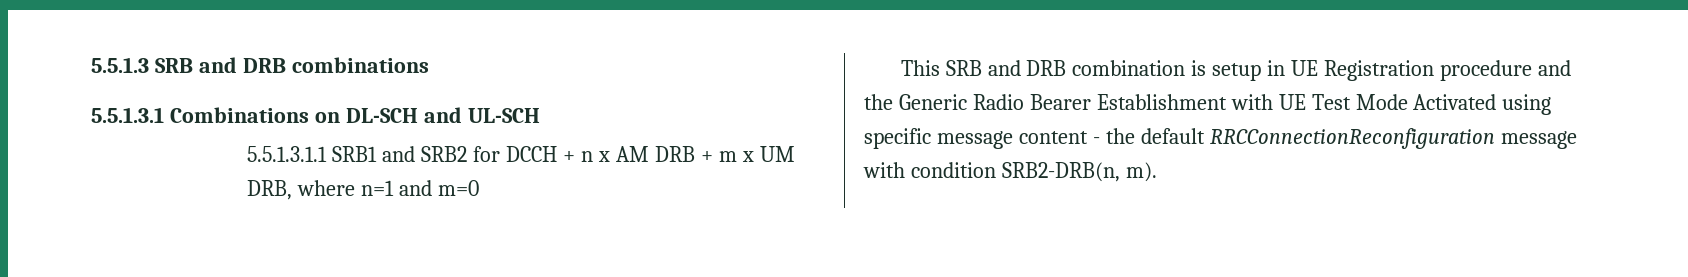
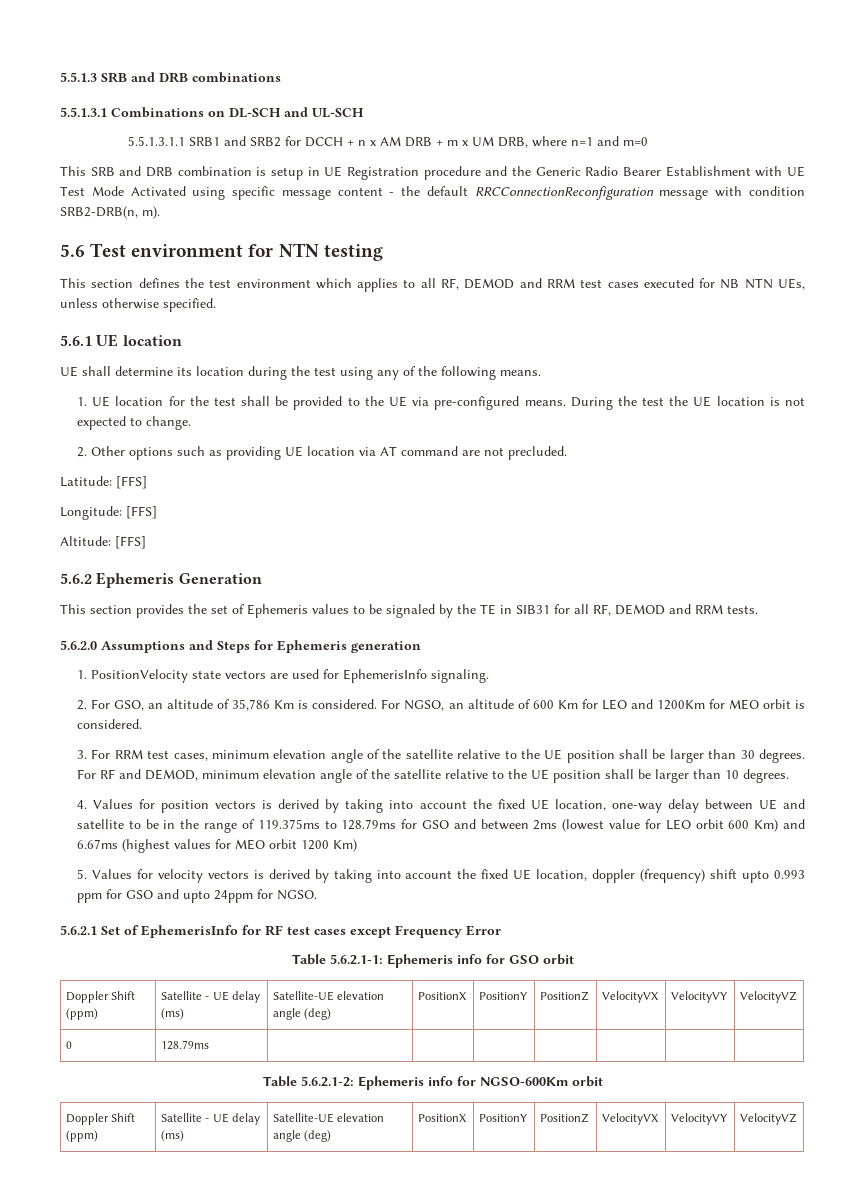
+ 5.6 Test environment for NTN testing
+ This section defines the test environment which applies to all RF, DEMOD and RRM test cases executed for NB NTN UEs, unless otherwise specified.
+ 5.6.1 UE location
+ UE shall determine its location during the test using any of the following means.
+ 1. UE location for the test shall be provided to the UE via pre-configured means. During the test the UE location is not expected to change.
+ 2. Other options such as providing UE location via AT command are not precluded.
+ Latitude: [FFS]
+ Longitude: [FFS]
+ Altitude: [FFS]
+ 5.6.2 Ephemeris Generation
+ This section provides the set of Ephemeris values to be signaled by the TE in SIB31 for all RF, DEMOD and RRM tests.
+ 5.6.2.0 Assumptions and Steps for Ephemeris generation
+ 1. PositionVelocity state vectors are used for EphemerisInfo signaling.
+ 2. For GSO, an altitude of 35,786 Km is considered. For NGSO, an altitude of 600 Km for LEO and 1200Km for MEO orbit is considered.
+ 3. For RRM test cases, minimum elevation angle of the satellite relative to the UE position shall be larger than 30 degrees. For RF and DEMOD, minimum elevation angle of the satellite relative to the UE position shall be larger than 10 degrees.
+ 4. Values for position vectors is derived by taking into account the fixed UE location, one-way delay between UE and satellite to be in the range of 119.375ms to 128.79ms for GSO and between 2ms (lowest value for LEO orbit 600 Km) and 6.67ms (highest values for MEO orbit 1200 Km)
+ 5. Values for velocity vectors is derived by taking into account the fixed UE location, doppler (frequency) shift upto 0.993 ppm for GSO and upto 24ppm for NGSO.
+ 5.6.2.1 Set of EphemerisInfo for RF test cases except Frequency Error
+ Table 5.6.2.1-1: Ephemeris info for GSO orbit
+ Doppler Shift (ppm) | Satellite - UE delay (ms) | Satellite-UE elevation angle (deg) | PositionX | PositionY | PositionZ | VelocityVX | VelocityVY | VelocityVZ
+ 0 | 128.79ms | | | | | | |
+ Table 5.6.2.1-2: Ephemeris info for NGSO-600Km orbit
+ Doppler Shift (ppm) | Satellite - UE delay (ms) | Satellite-UE elevation angle (deg) | PositionX | PositionY | PositionZ | VelocityVX | VelocityVY | VelocityVZ

